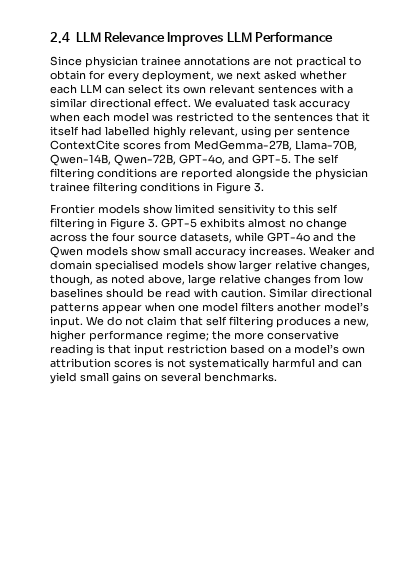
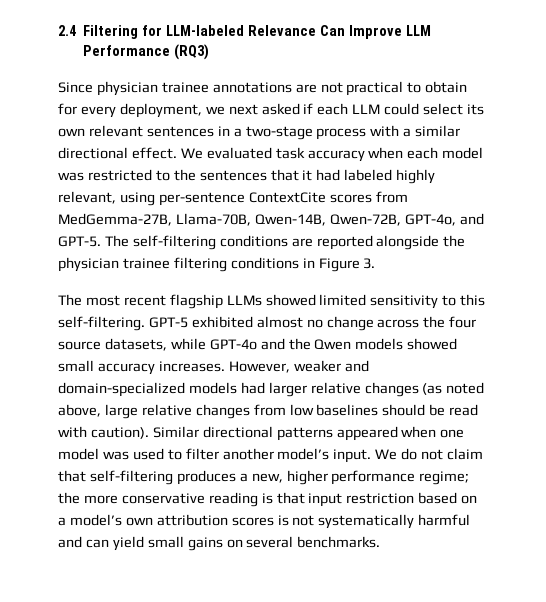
- 2.4 LLM Relevance Improves LLM Performance
+ 2.4 Filtering for LLM-labeled Relevance Can Improve LLM Performance (RQ3)
- Since physician trainee annotations are not practical to obtain for every deployment, we next asked whether each LLM can select its own relevant sentences with a similar directional effect.
+ Since physician trainee annotations are not practical to obtain for every deployment, we next asked if each LLM could select its own relevant sentences in a two-stage process with a similar directional effect.
- We evaluated task accuracy when each model was restricted to the sentences that it itself had labelled highly relevant, using per sentence ContextCite scores from MedGemma-27B, Llama-70B, Qwen-14B, Qwen-72B, GPT-4o, and GPT-5.
+ We evaluated task accuracy when each model was restricted to the sentences that it had labeled highly relevant, using per-sentence ContextCite scores from MedGemma-27B, Llama-70B, Qwen-14B, Qwen-72B, GPT-4o, and GPT-5.
- The self filtering conditions are reported alongside the physician trainee filtering conditions in Figure 3.
+ The self-filtering conditions are reported alongside the physician trainee filtering conditions in Figure 3.
- Frontier models show limited sensitivity to this self filtering in Figure 3. GPT-5 exhibits almost no change across the four source datasets, while GPT-4o and the Qwen models show small accuracy increases.
+ The most recent flagship LLMs showed limited sensitivity to this self-filtering. GPT-5 exhibited almost no change across the four source datasets, while GPT-4o and the Qwen models showed small accuracy increases.
- Weaker and domain specialised models show larger relative changes, though, as noted above, large relative changes from low baselines should be read with caution.
+ However, weaker and domain-specialized models had larger relative changes (as noted above, large relative changes from low baselines should be read with caution).
- Similar directional patterns appear when one model filters another model’s input.
+ Similar directional patterns appeared when one model was used to filter another model’s input.
- We do not claim that self filtering produces a new, higher performance regime; the more conservative reading is that input restriction based on a model’s own attribution scores is not systematically harmful and can yield small gains on several benchmarks.
+ We do not claim that self-filtering produces a new, higher performance regime; the more conservative reading is that input restriction based on a model’s own attribution scores is not systematically harmful and can yield small gains on several benchmarks.

